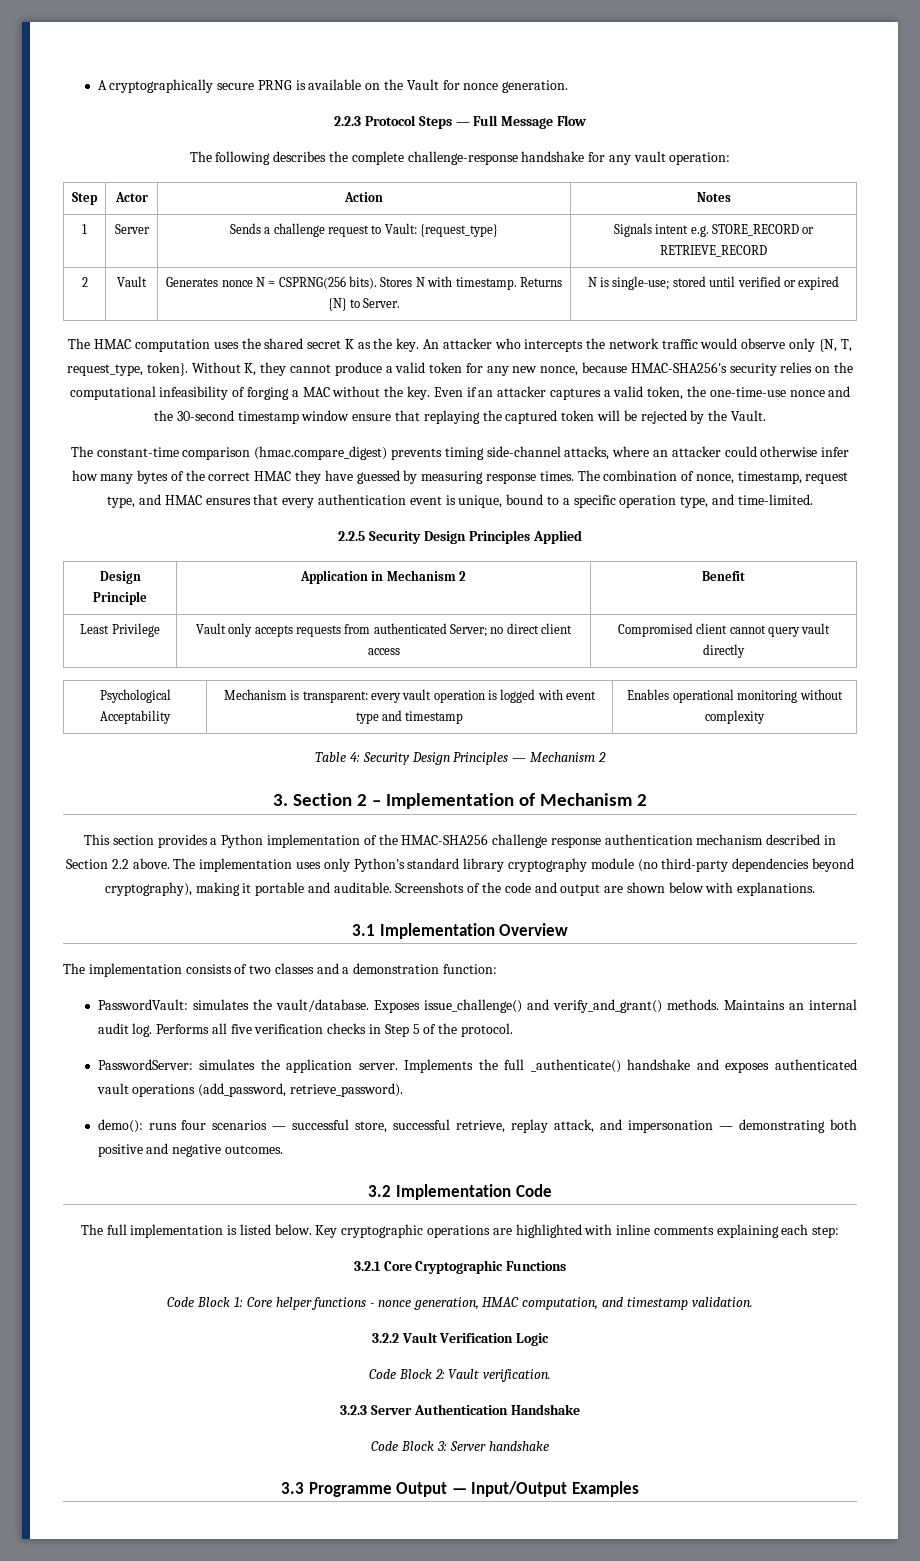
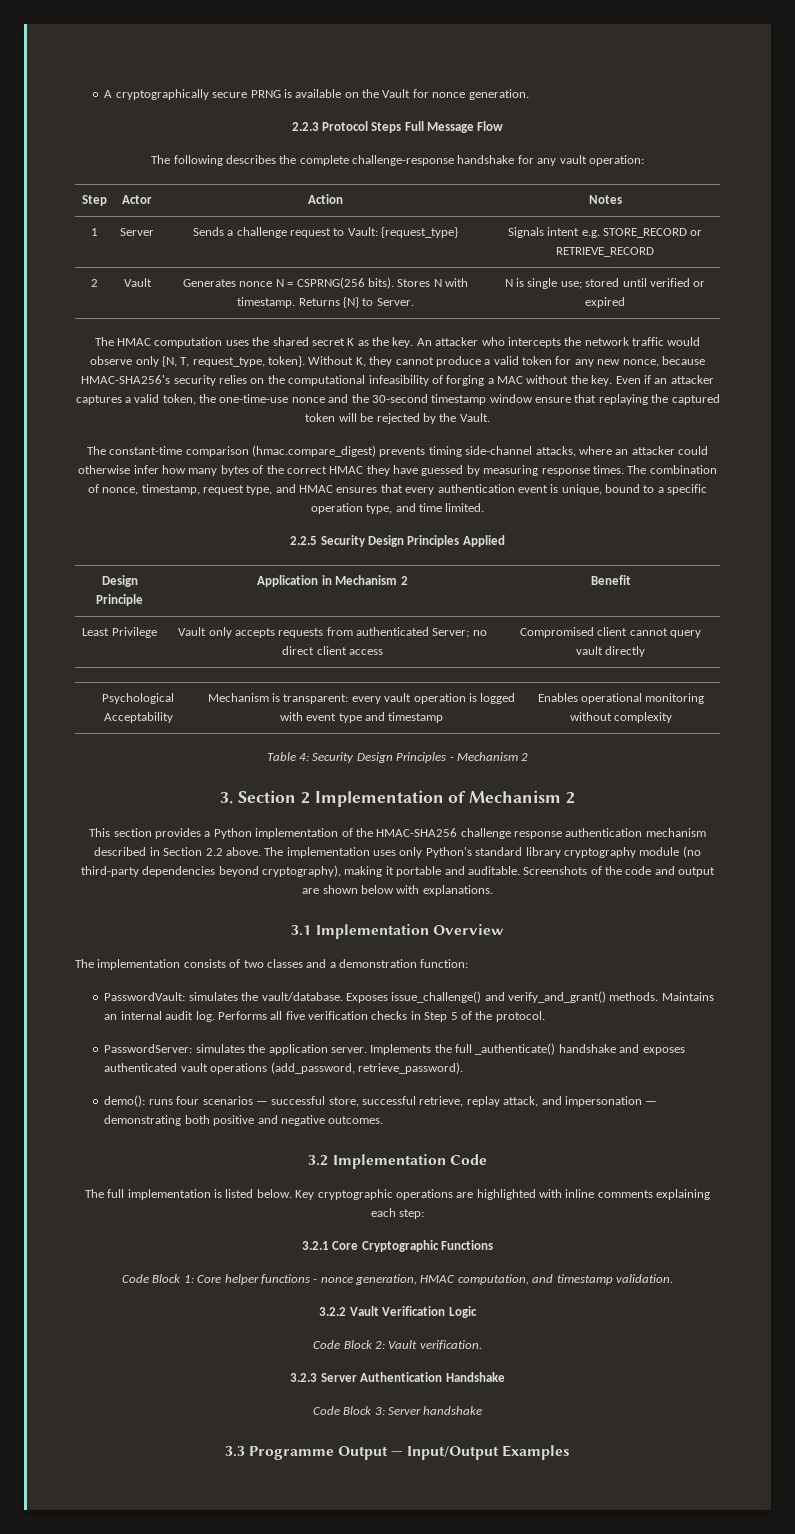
- 2.2.3 Protocol Steps — Full Message Flow
+ 2.2.3 Protocol Steps Full Message Flow
- 2 | Vault | Generates nonce N = CSPRNG(256 bits). Stores N with timestamp. Returns {N} to Server. | N is single-use; stored until verified or expired
+ 2 | Vault | Generates nonce N = CSPRNG(256 bits). Stores N with timestamp. Returns {N} to Server. | N is single use; stored until verified or expired
- The combination of nonce, timestamp, request type, and HMAC ensures that every authentication event is unique, bound to a specific operation type, and time-limited.
+ The combination of nonce, timestamp, request type, and HMAC ensures that every authentication event is unique, bound to a specific operation type, and time limited.
- Table 4: Security Design Principles — Mechanism 2
+ Table 4: Security Design Principles - Mechanism 2
- 3. Section 2 – Implementation of Mechanism 2
+ 3. Section 2 Implementation of Mechanism 2

